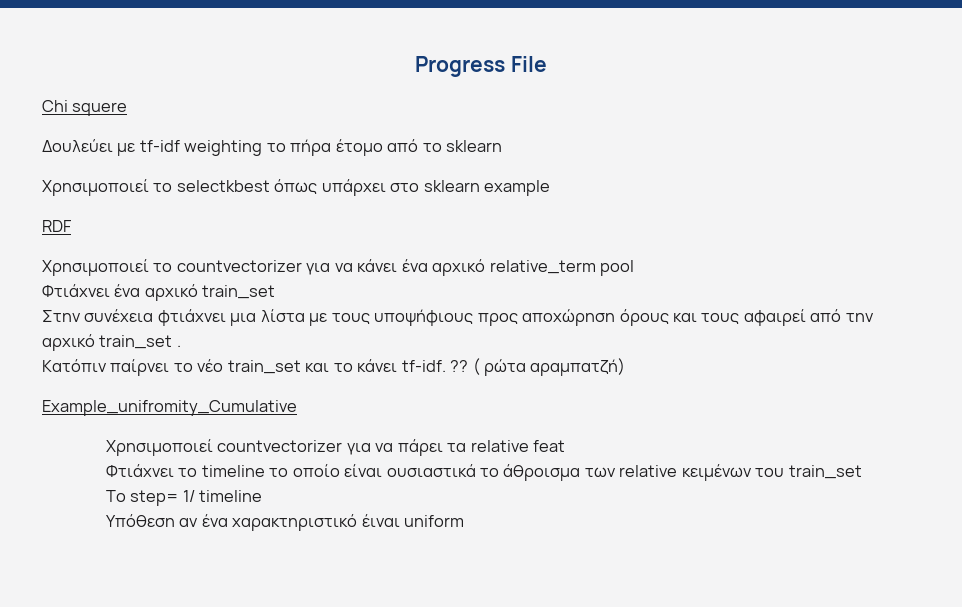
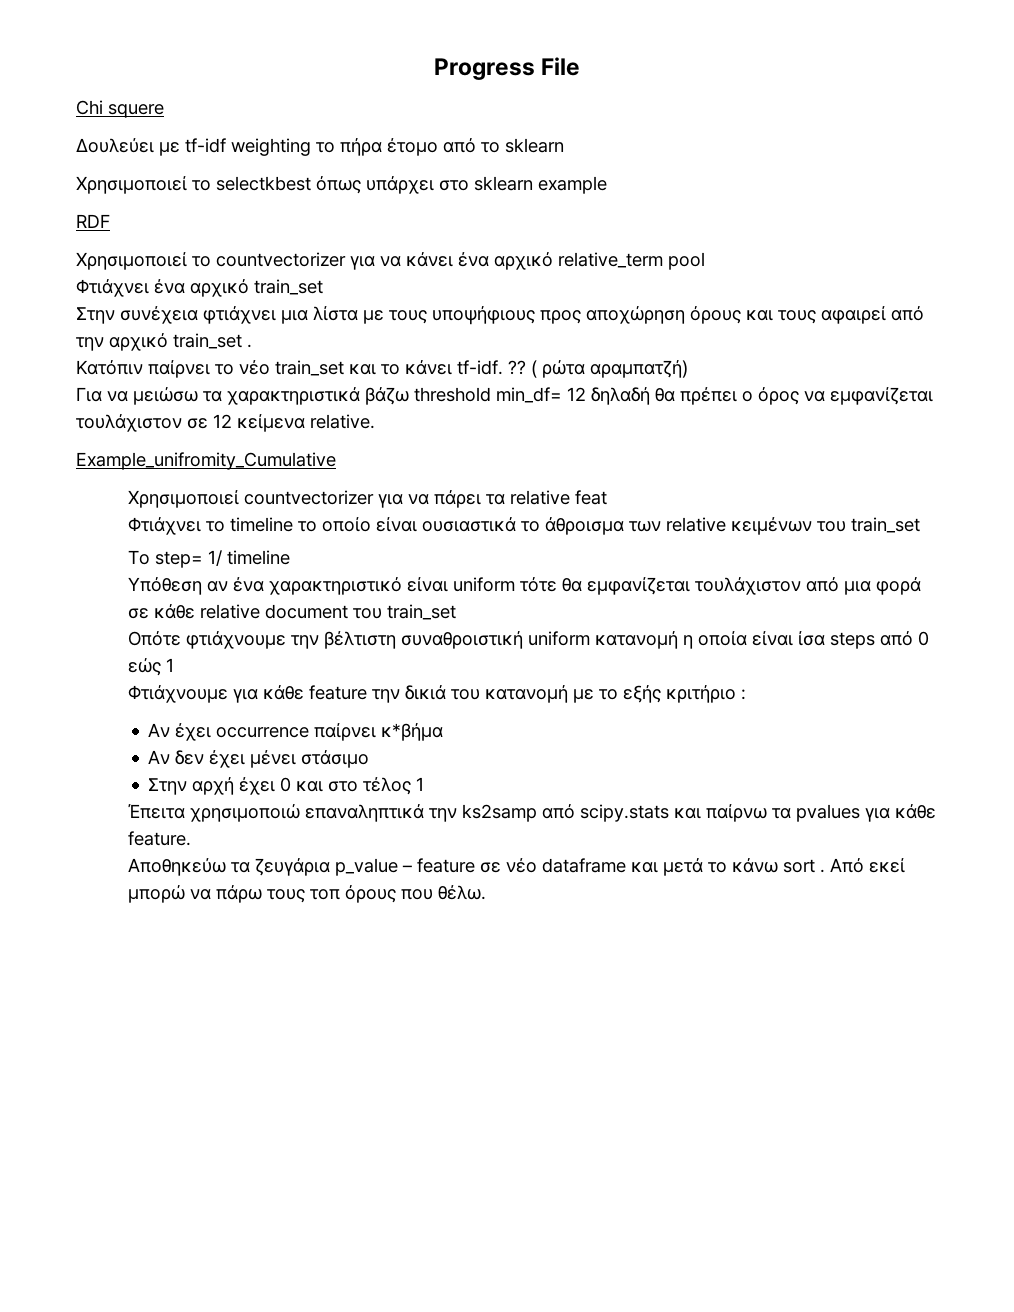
+ Για να μειώσω τα χαρακτηριστικά βάζω threshold min_df= 12 δηλαδή θα πρέπει ο όρος να εμφανίζεται τουλάχιστον σε 12 κείμενα relative.
- Υπόθεση αν ένα χαρακτηριστικό έιναι uniform
+ Υπόθεση αν ένα χαρακτηριστικό είναι uniform τότε θα εμφανίζεται τουλάχιστον από μια φορά σε κάθε relative document του train_set
+ Οπότε φτιάχνουμε την βέλτιστη συναθροιστική uniform κατανομή η οποία είναι ίσα steps από 0 εώς 1
+ Φτιάχνουμε για κάθε feature την δικιά του κατανομή με το εξής κριτήριο :
+ Αν έχει occurrence παίρνει κ*βήμα
+ Αν δεν έχει μένει στάσιμο
+ Στην αρχή έχει 0 και στο τέλος 1
+ Έπειτα χρησιμοποιώ επαναληπτικά την ks2samp από scipy.stats και παίρνω τα pvalues για κάθε feature.
+ Αποθηκεύω τα ζευγάρια p_value – feature σε νέο dataframe και μετά το κάνω sort . Από εκεί μπορώ να πάρω τους τοπ όρους που θέλω.

